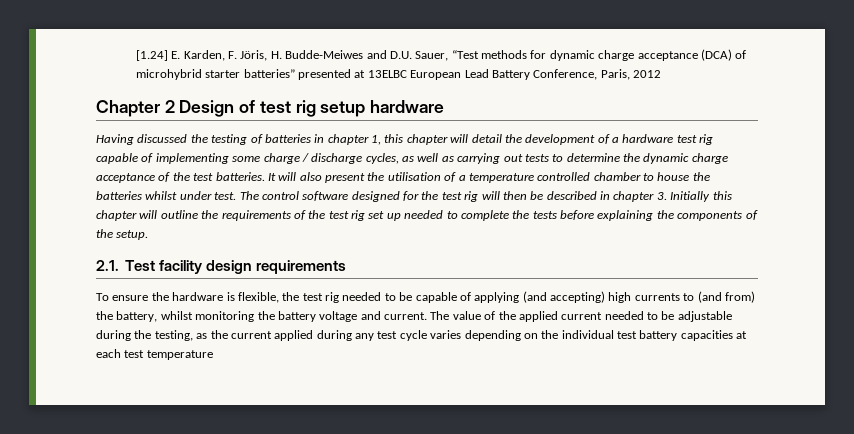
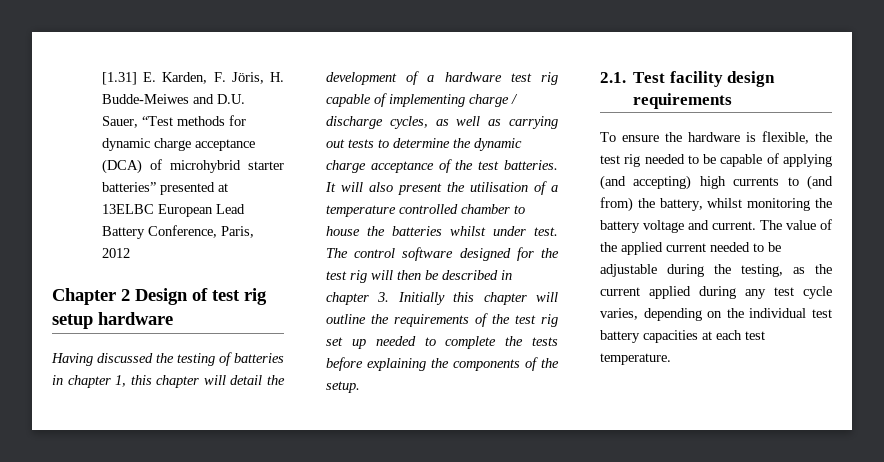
- [1.24] E. Karden, F. Jöris, H. Budde-Meiwes and D.U. Sauer, “Test methods for dynamic charge acceptance (DCA) of microhybrid starter batteries” presented at 13ELBC European Lead Battery Conference, Paris, 2012
+ [1.31] E. Karden, F. Jöris, H. Budde-Meiwes and D.U. Sauer, “Test methods for dynamic charge acceptance (DCA) of microhybrid starter batteries” presented at 13ELBC European Lead Battery Conference, Paris, 2012
- Having discussed the testing of batteries in chapter 1, this chapter will detail the development of a hardware test rig capable of implementing some charge / discharge cycles, as well as carrying out tests to determine the dynamic charge acceptance of the test batteries.
+ Having discussed the testing of batteries in chapter 1, this chapter will detail the development of a hardware test rig capable of implementing charge / discharge cycles, as well as carrying out tests to determine the dynamic charge acceptance of the test batteries.
- The value of the applied current needed to be adjustable during the testing, as the current applied during any test cycle varies depending on the individual test battery capacities at each test temperature
+ The value of the applied current needed to be adjustable during the testing, as the current applied during any test cycle varies, depending on the individual test battery capacities at each test temperature.

